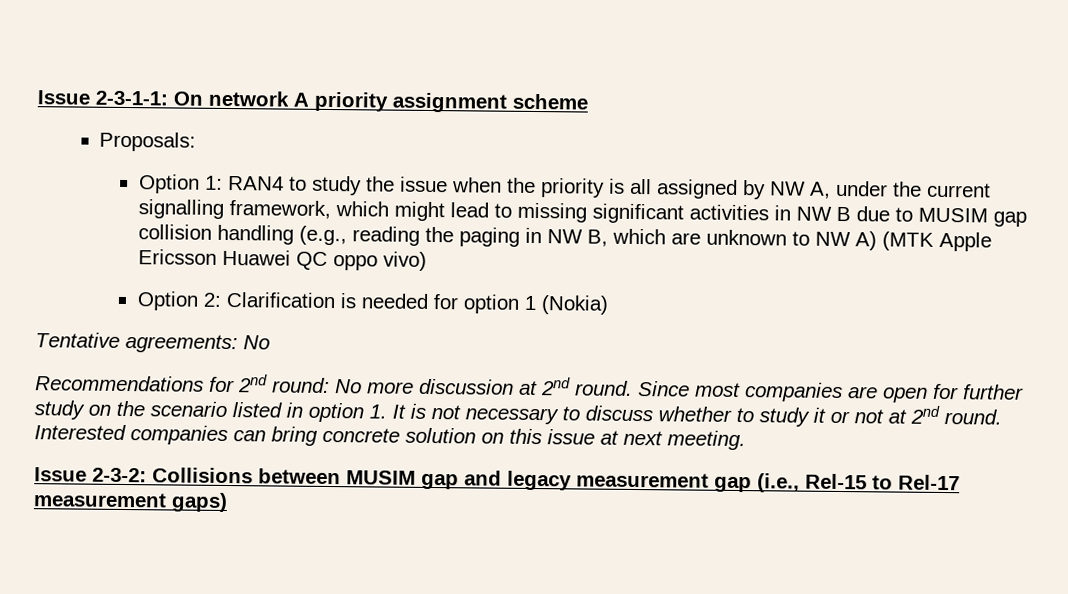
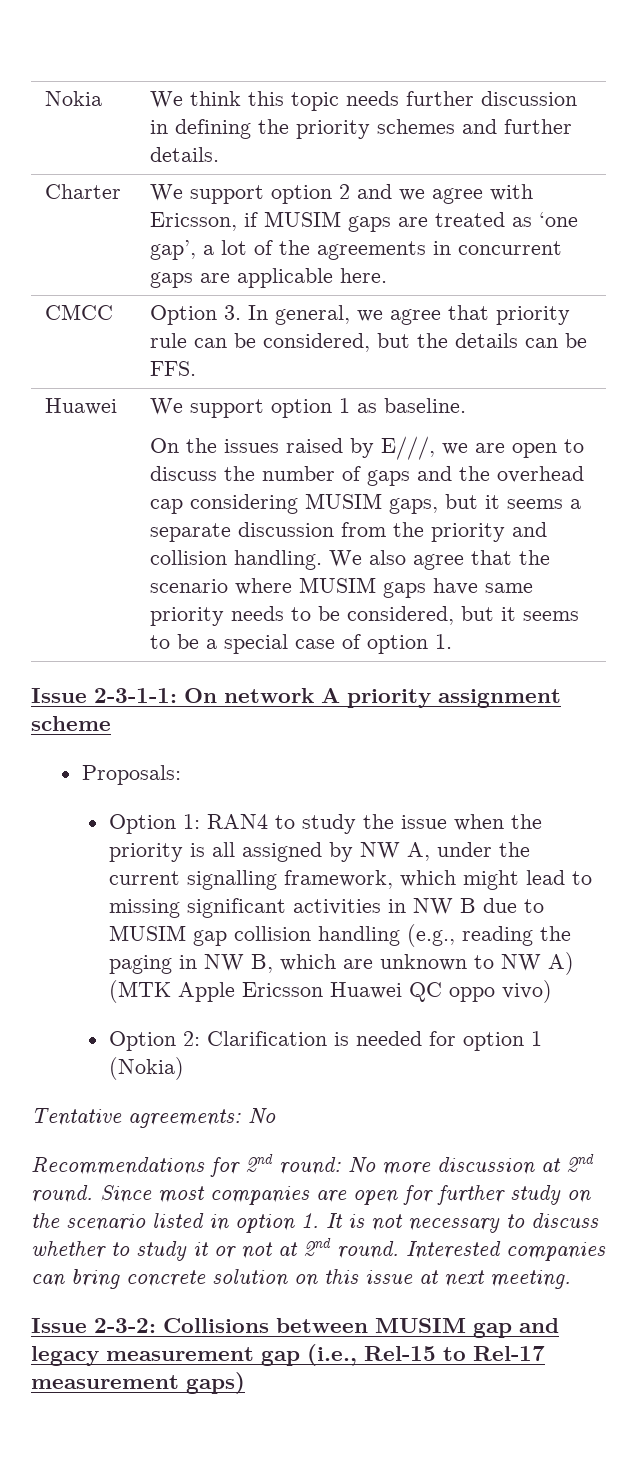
+ Nokia | We think this topic needs further discussion in defining the priority schemes and further details.
+ Charter | We support option 2 and we agree with Ericsson, if MUSIM gaps are treated as ‘one gap’, a lot of the agreements in concurrent gaps are applicable here.
+ CMCC | Option 3. In general, we agree that priority rule can be considered, but the details can be FFS.
+ Huawei | We support option 1 as baseline.
+ On the issues raised by E///, we are open to discuss the number of gaps and the overhead cap considering MUSIM gaps, but it seems a separate discussion from the priority and collision handling. We also agree that the scenario where MUSIM gaps have same priority needs to be considered, but it seems to be a special case of option 1.

